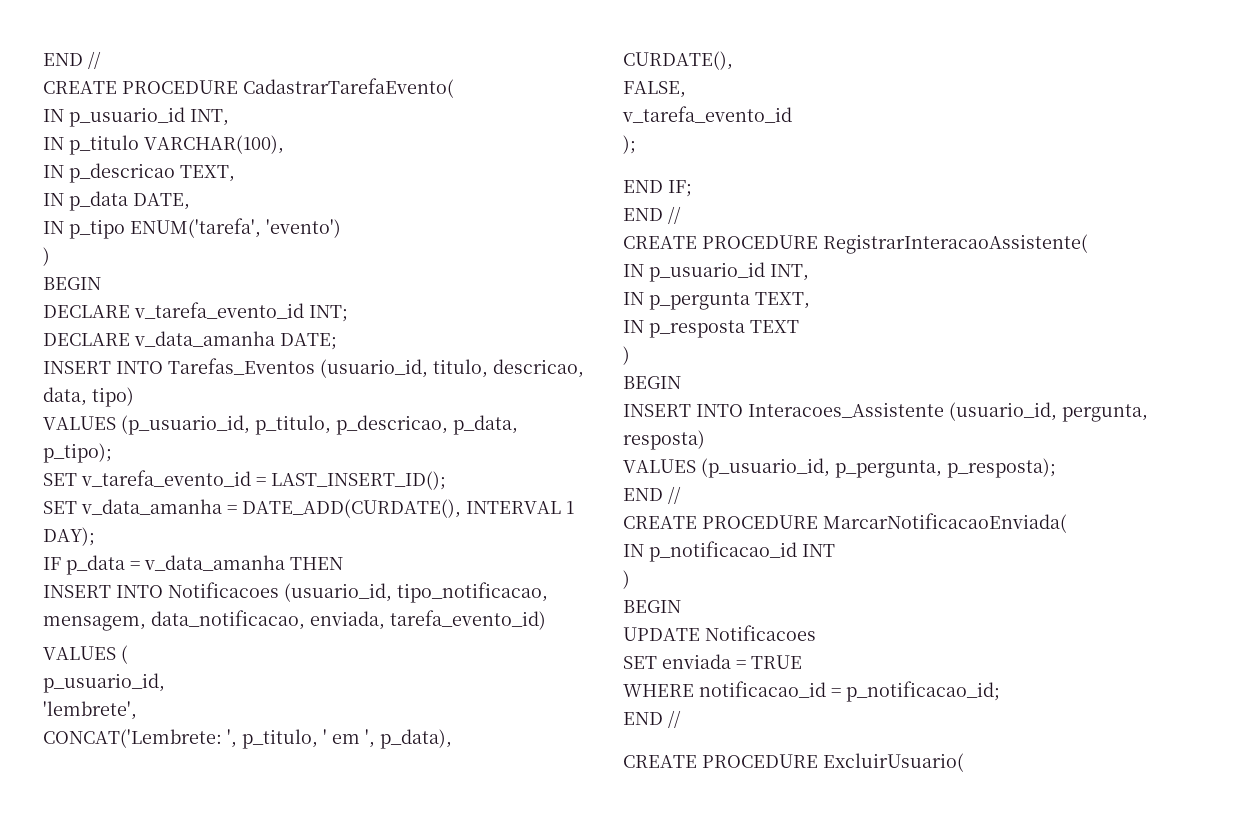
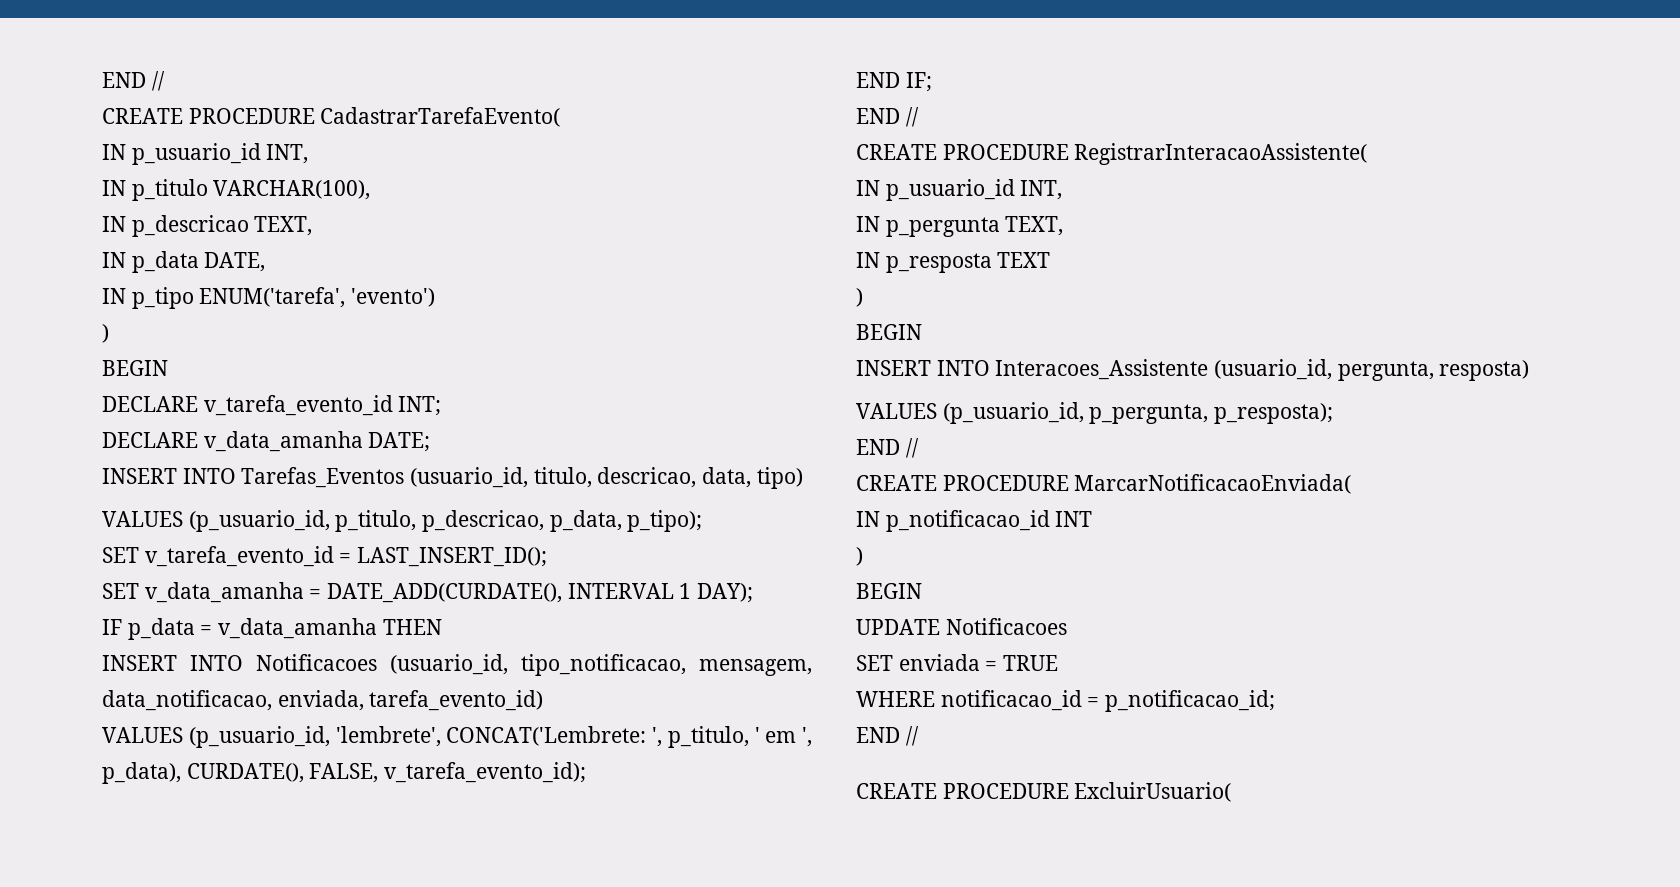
- VALUES (
- p_usuario_id,
- 'lembrete',
- CONCAT('Lembrete: ', p_titulo, ' em ', p_data),
- CURDATE(),
- FALSE,
- v_tarefa_evento_id
- );
+ VALUES (p_usuario_id, 'lembrete', CONCAT('Lembrete: ', p_titulo, ' em ', p_data), CURDATE(), FALSE, v_tarefa_evento_id);

